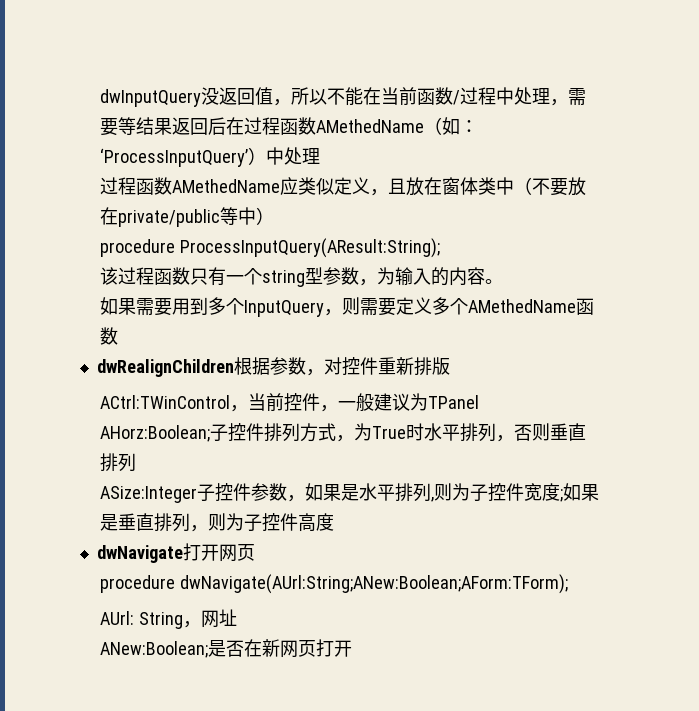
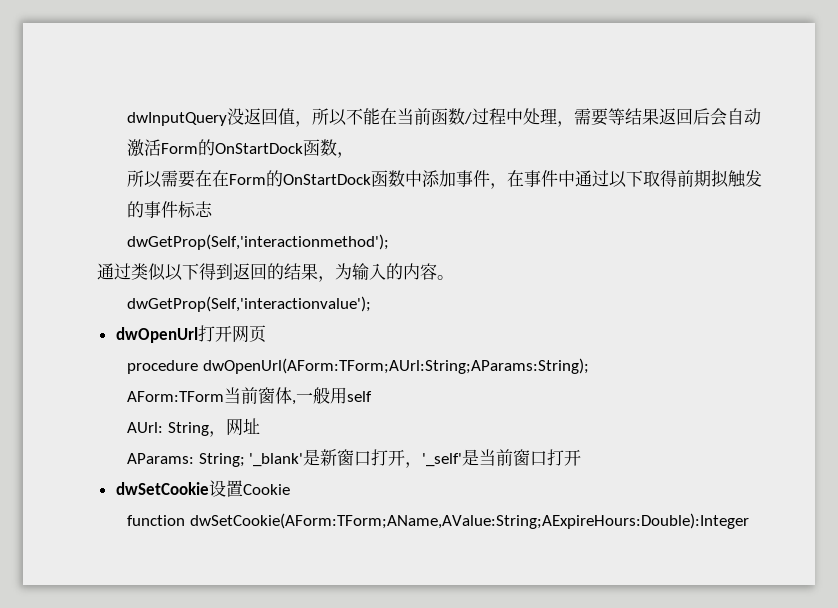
- dwInputQuery没返回值，所以不能在当前函数/过程中处理，需要等结果返回后在过程函数AMethedName（如：‘ProcessInputQuery’）中处理
- 过程函数AMethedName应类似定义，且放在窗体类中（不要放在private/public等中）
- procedure ProcessInputQuery(AResult:String);
- 该过程函数只有一个string型参数，为输入的内容。
- 如果需要用到多个InputQuery，则需要定义多个AMethedName函数
- dwRealignChildren根据参数，对控件重新排版
- ACtrl:TWinControl，当前控件，一般建议为TPanel
- AHorz:Boolean;子控件排列方式，为True时水平排列，否则垂直排列
- ASize:Integer子控件参数，如果是水平排列,则为子控件宽度;如果是垂直排列，则为子控件高度
- dwNavigate打开网页
- procedure dwNavigate(AUrl:String;ANew:Boolean;AForm:TForm);
+ dwInputQuery没返回值，所以不能在当前函数/过程中处理，需要等结果返回后会自动激活Form的OnStartDock函数，
+ 所以需要在在Form的OnStartDock函数中添加事件，在事件中通过以下取得前期拟触发的事件标志
+ dwGetProp(Self,'interactionmethod');
+ 通过类似以下得到返回的结果，为输入的内容。
+ dwGetProp(Self,'interactionvalue');
+ dwOpenUrl打开网页
+ procedure dwOpenUrl(AForm:TForm;AUrl:String;AParams:String);
+ AForm:TForm当前窗体,一般用self
  AUrl: String，网址
- ANew:Boolean;是否在新网页打开
+ AParams: String; '_blank'是新窗口打开，'_self'是当前窗口打开
+ dwSetCookie设置Cookie
+ function dwSetCookie(AForm:TForm;AName,AValue:String;AExpireHours:Double):Integer

